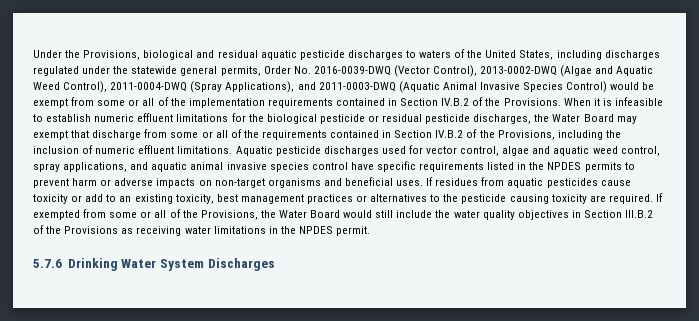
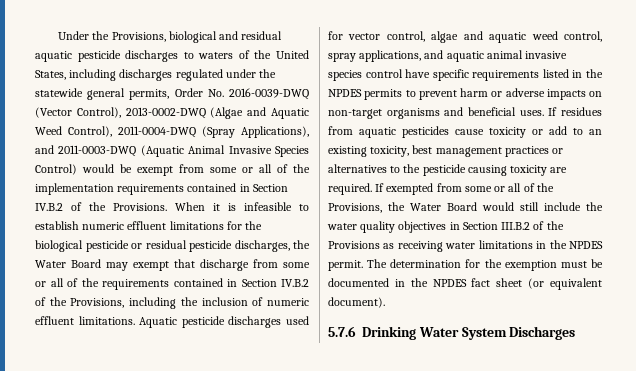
+ The determination for the exemption must be documented in the NPDES fact sheet (or equivalent document).

